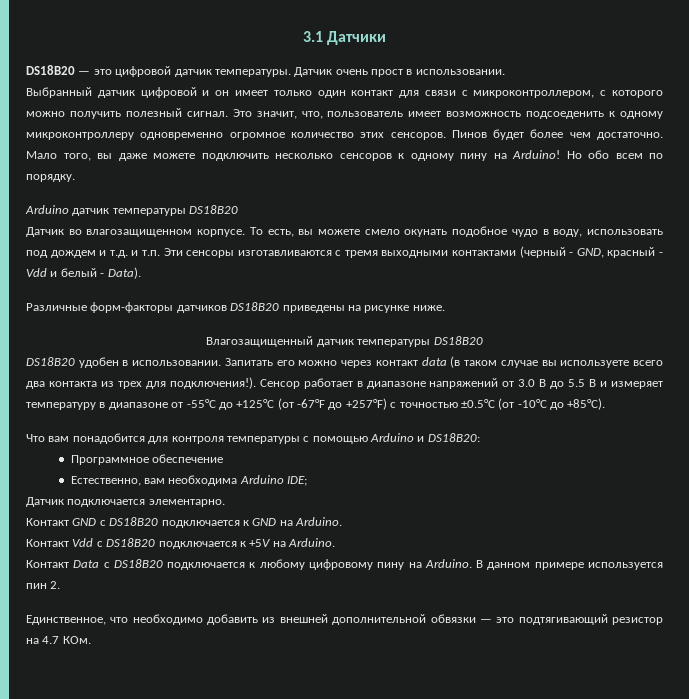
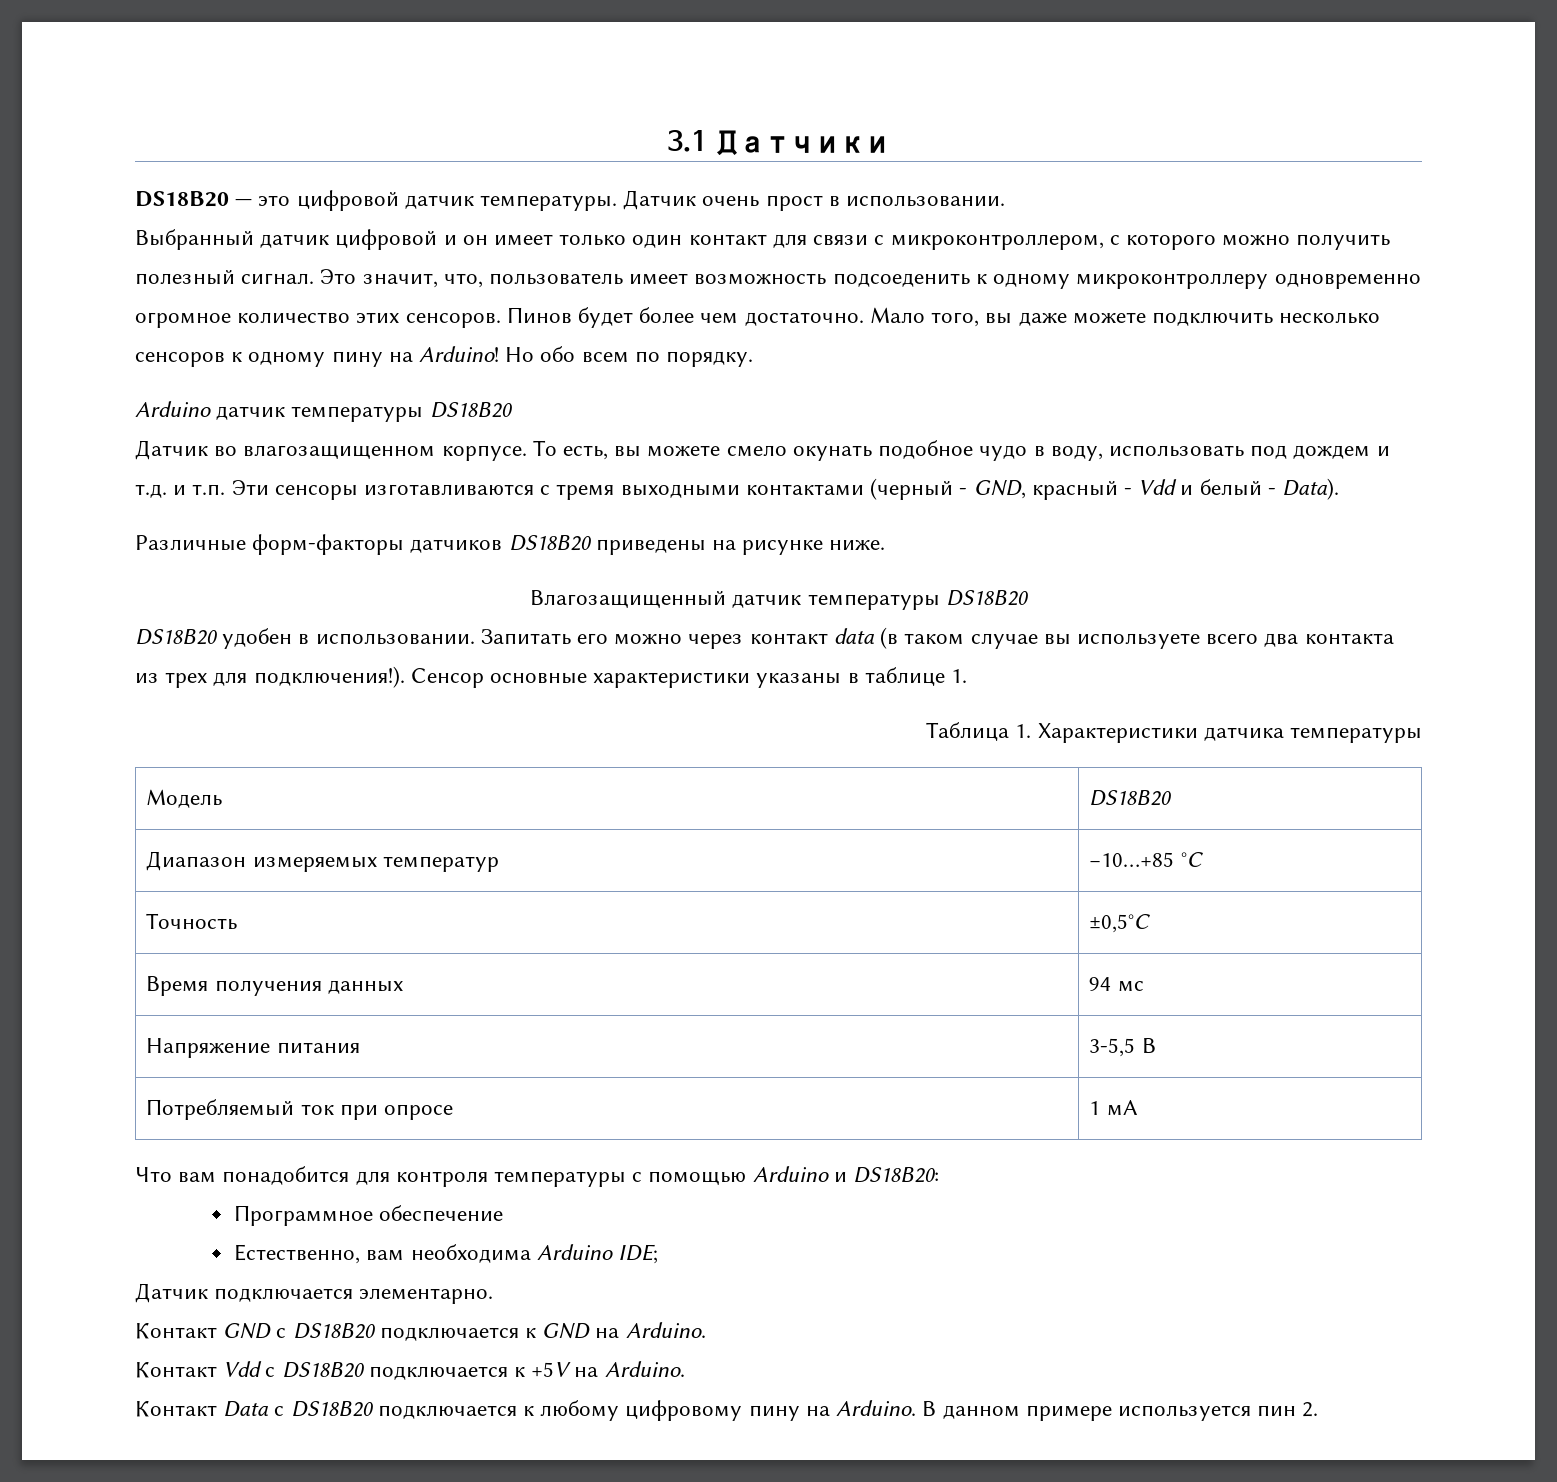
- Сенсор работает в диапазоне напряжений от 3.0 В до 5.5 В и измеряет температуру в диапазоне от -55°C до +125°C (от -67°F до +257°F) с точностью ±0.5°C (от -10°C до +85°C).
+ Сенсор основные характеристики указаны в таблице 1.
+ Таблица 1. Характеристики датчика температуры
+ Модель | DS18B20
+ Диапазон измеряемых температур | −10…+85 °C
+ Точность | ±0,5°C
+ Время получения данных | 94 мс
+ Напряжение питания | 3-5,5 В
+ Потребляемый ток при опросе | 1 мА
- Единственное, что необходимо добавить из внешней дополнительной обвязки — это подтягивающий резистор на 4.7 КОм.

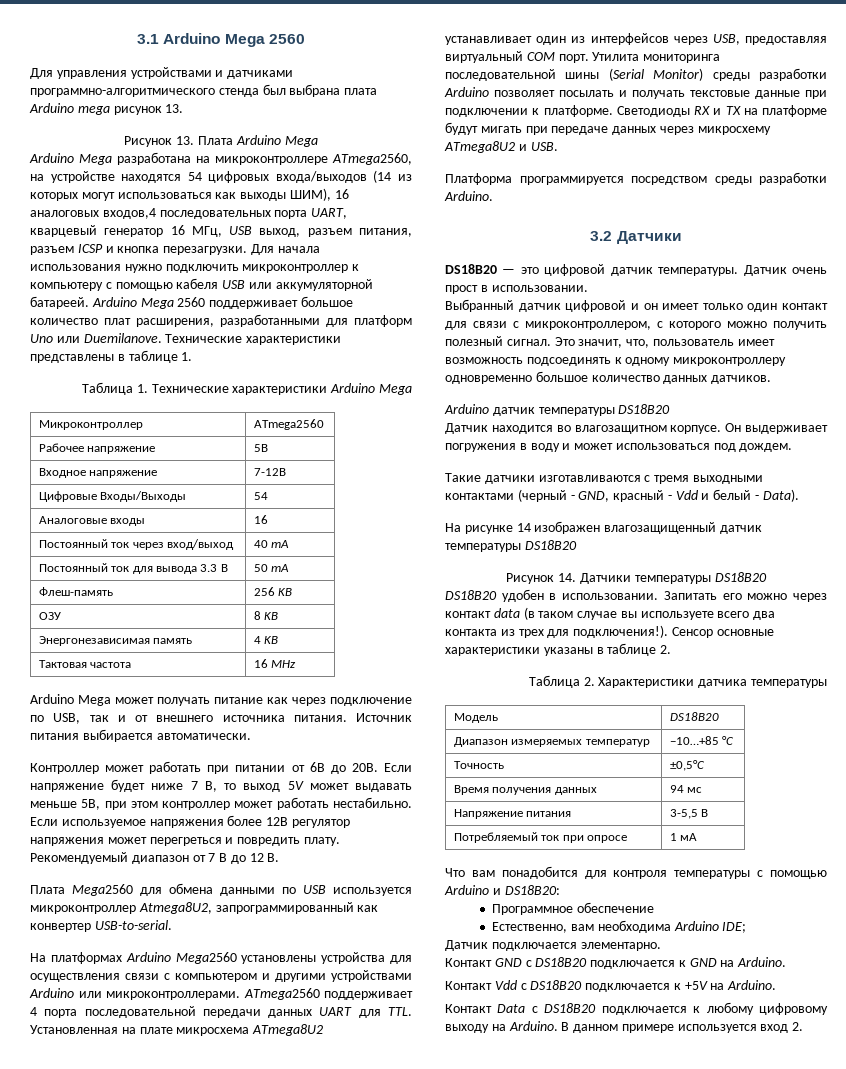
- 3.1 Датчики
+ 3.1 Arduino Mega 2560
+ Для управления устройствами и датчиками программно-алгоритмического стенда был выбрана плата Arduino mega рисунок 13.
+ Рисунок 13. Плата Arduino Mega
+ Arduino Mega разработана на микроконтроллере ATmega2560, на устройстве находятся 54 цифровых входа/выходов (14 из которых могут использоваться как выходы ШИМ), 16 аналоговых входов,4 последовательных порта UART, кварцевый генератор 16 МГц, USB выход, разъем питания, разъем ICSP и кнопка перезагрузки. Для начала использования нужно подключить микроконтроллер к компьютеру с помощью кабеля USB или аккумуляторной батареей. Arduino Mega 2560 поддерживает большое количество плат расширения, разработанными для платформ Uno или Duemilanove. Технические характеристики представлены в таблице 1.
+ Таблица 1. Технические характеристики Arduino Mega
+ Микроконтроллер | ATmega2560
+ Рабочее напряжение | 5В
+ Входное напряжение | 7-12В
+ Цифровые Входы/Выходы | 54
+ Аналоговые входы | 16
+ Постоянный ток через вход/выход | 40 mA
+ Постоянный ток для вывода 3.3 В | 50 mA
+ Флеш-память | 256 KB
+ ОЗУ | 8 KB
+ Энергонезависимая память | 4 KB
+ Тактовая частота | 16 MHz
+ Arduino Mega может получать питание как через подключение по USB, так и от внешнего источника питания. Источник питания выбирается автоматически.
+ Контроллер может работать при питании от 6В до 20В. Если напряжение будет ниже 7 В, то выход 5V может выдавать меньше 5В, при этом контроллер может работать нестабильно. Если используемое напряжения более 12В регулятор напряжения может перегреться и повредить плату. Рекомендуемый диапазон от 7 В до 12 В.
+ Плата Mega2560 для обмена данными по USB используется микроконтроллер Atmega8U2, запрограммированный как конвертер USB-to-serial.
+ На платформах Arduino Mega2560 установлены устройства для осуществления связи с компьютером и другими устройствами Arduino или микроконтроллерами. ATmega2560 поддерживает 4 порта последовательной передачи данных UART для TTL. Установленная на плате микросхема ATmega8U2 устанавливает один из интерфейсов через USB, предоставляя виртуальный COM порт. Утилита мониторинга последовательной шины (Serial Monitor) среды разработки Arduino позволяет посылать и получать текстовые данные при подключении к платформе. Светодиоды RX и TX на платформе будут мигать при передаче данных через микросхему ATmega8U2 и USB.
+ Платформа программируется посредством среды разработки Arduino.
+ 3.2 Датчики
- Это значит, что, пользователь имеет возможность подсоеденить к одному микроконтроллеру одновременно огромное количество этих сенсоров. Пинов будет более чем достаточно. Мало того, вы даже можете подключить несколько сенсоров к одному пину на Arduino! Но обо всем по порядку.
+ Это значит, что, пользователь имеет возможность подсоединять к одному микроконтроллеру одновременно большое количество данных датчиков.
- Датчик во влагозащищенном корпусе. То есть, вы можете смело окунать подобное чудо в воду, использовать под дождем и т.д. и т.п. Эти сенсоры изготавливаются с тремя выходными контактами (черный - GND, красный - Vdd и белый - Data).
+ Датчик находится во влагозащитном корпусе. Он выдерживает погружения в воду и может использоваться под дождем.
+ Такие датчики изготавливаются с тремя выходными контактами (черный - GND, красный - Vdd и белый - Data).
- Различные форм-факторы датчиков DS18B20 приведены на рисунке ниже.
- Влагозащищенный датчик температуры DS18B20
+ На рисунке 14 изображен влагозащищенный датчик температуры DS18B20
+ Рисунок 14. Датчики температуры DS18B20
- Сенсор основные характеристики указаны в таблице 1.
- Таблица 1. Характеристики датчика температуры
+ Сенсор основные характеристики указаны в таблице 2.
+ Таблица 2. Характеристики датчика температуры
- Контакт Data с DS18B20 подключается к любому цифровому пину на Arduino.
+ Контакт Data с DS18B20 подключается к любому цифровому выходу на Arduino.
- В данном примере используется пин 2.
+ В данном примере используется вход 2.

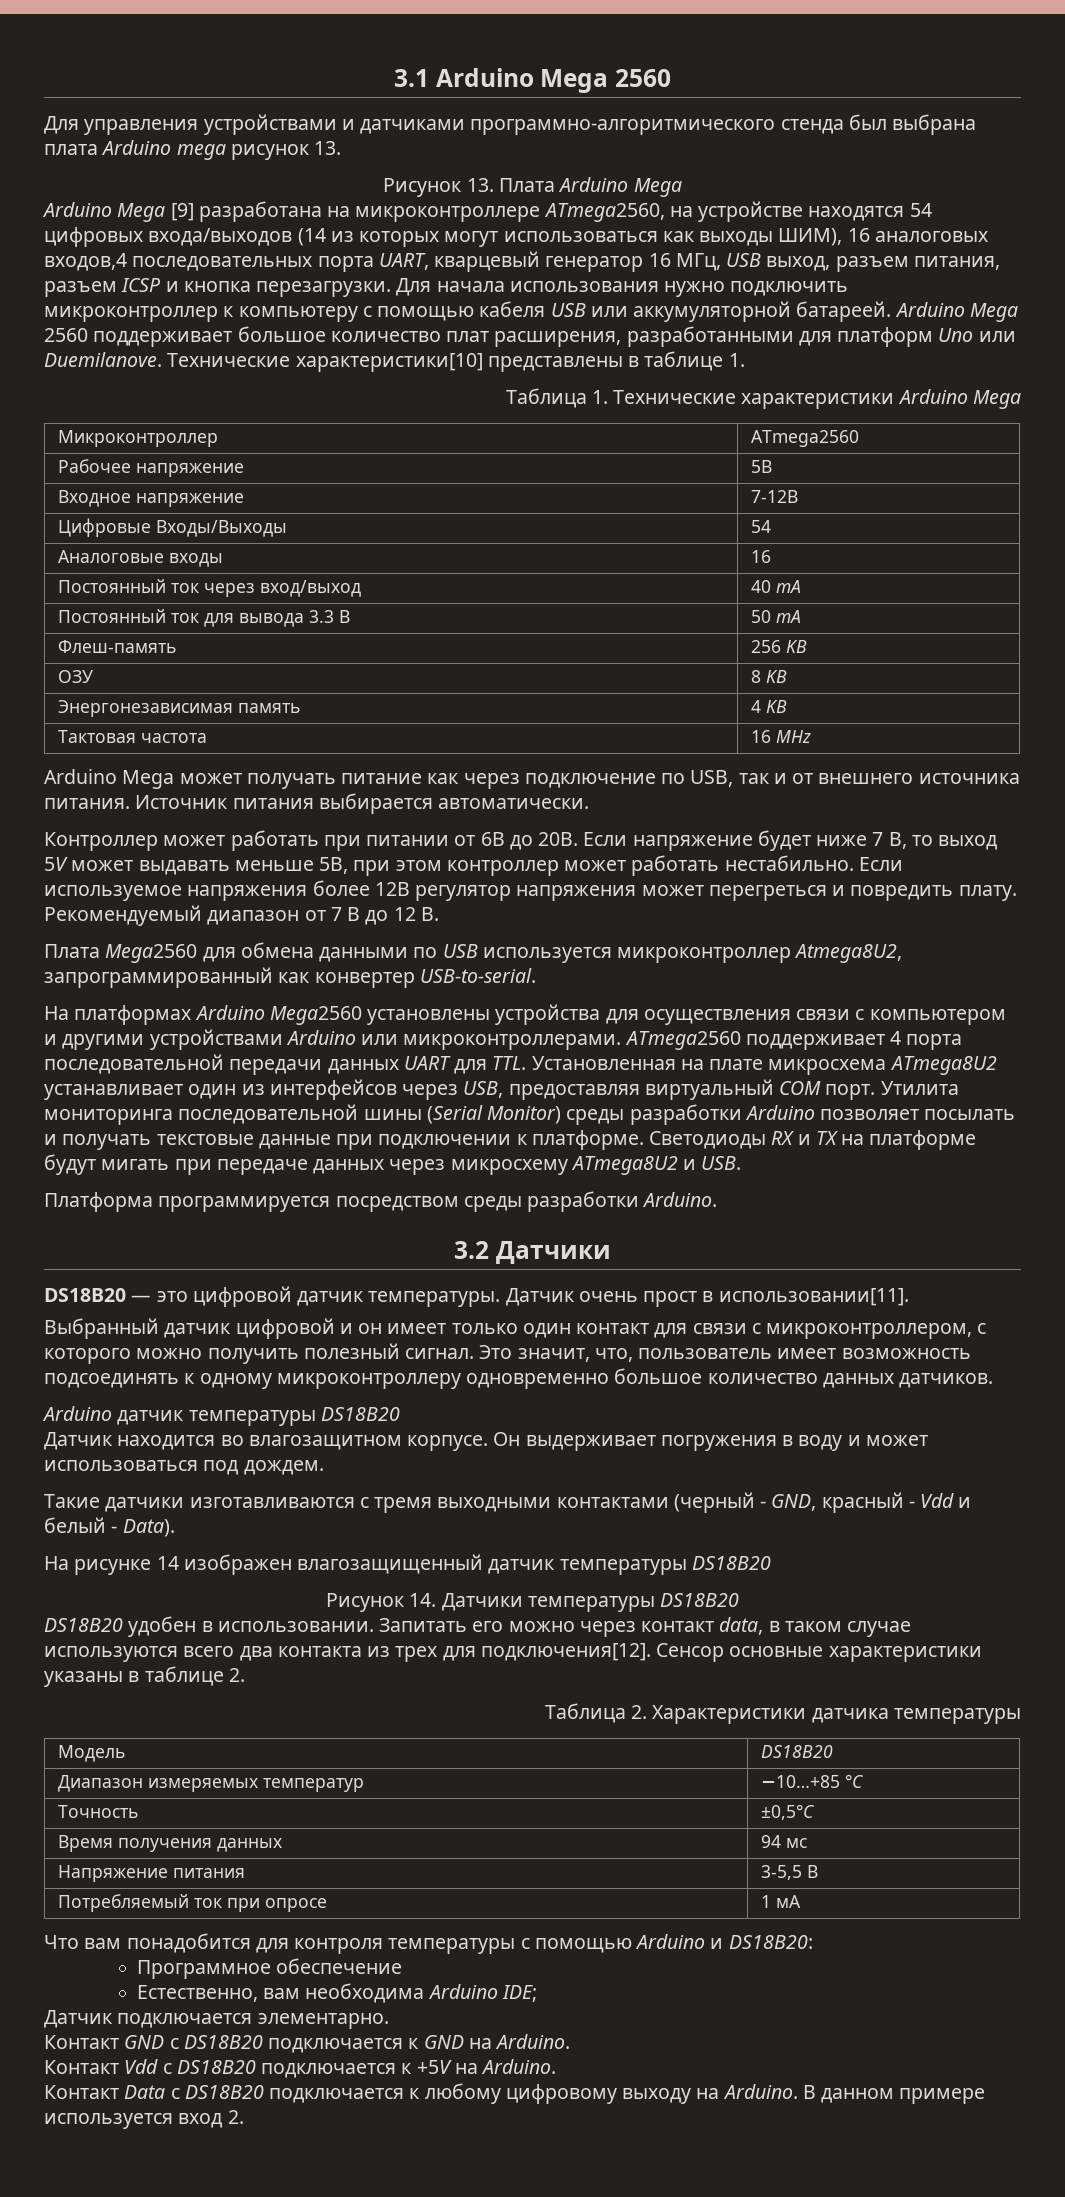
- Arduino Mega разработана на микроконтроллере ATmega2560, на устройстве находятся 54 цифровых входа/выходов (14 из которых могут использоваться как выходы ШИМ), 16 аналоговых входов,4 последовательных порта UART, кварцевый генератор 16 МГц, USB выход, разъем питания, разъем ICSP и кнопка перезагрузки.
+ Arduino Mega [9] разработана на микроконтроллере ATmega2560, на устройстве находятся 54 цифровых входа/выходов (14 из которых могут использоваться как выходы ШИМ), 16 аналоговых входов,4 последовательных порта UART, кварцевый генератор 16 МГц, USB выход, разъем питания, разъем ICSP и кнопка перезагрузки.
- Технические характеристики представлены в таблице 1.
+ Технические характеристики[10] представлены в таблице 1.
- Датчик очень прост в использовании.
+ Датчик очень прост в использовании[11].
- Запитать его можно через контакт data (в таком случае вы используете всего два контакта из трех для подключения!).
+ Запитать его можно через контакт data, в таком случае используются всего два контакта из трех для подключения[12].

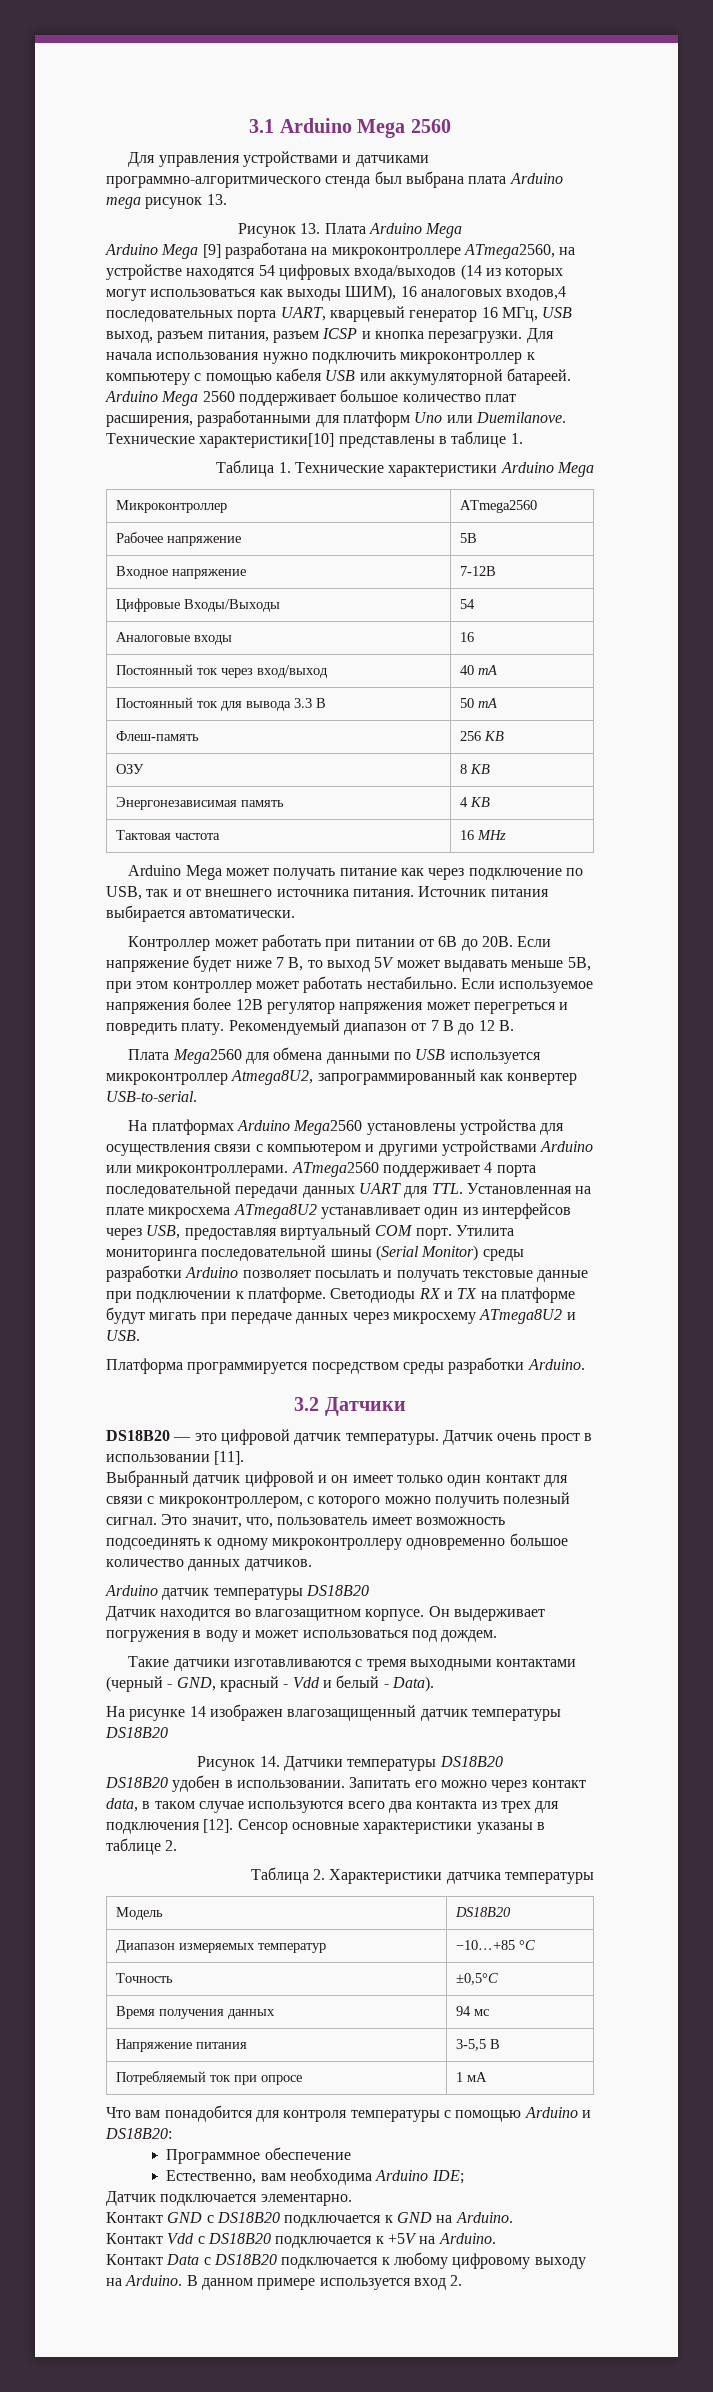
- Датчик очень прост в использовании[11].
+ Датчик очень прост в использовании [11].
- Запитать его можно через контакт data, в таком случае используются всего два контакта из трех для подключения[12].
+ Запитать его можно через контакт data, в таком случае используются всего два контакта из трех для подключения [12].

